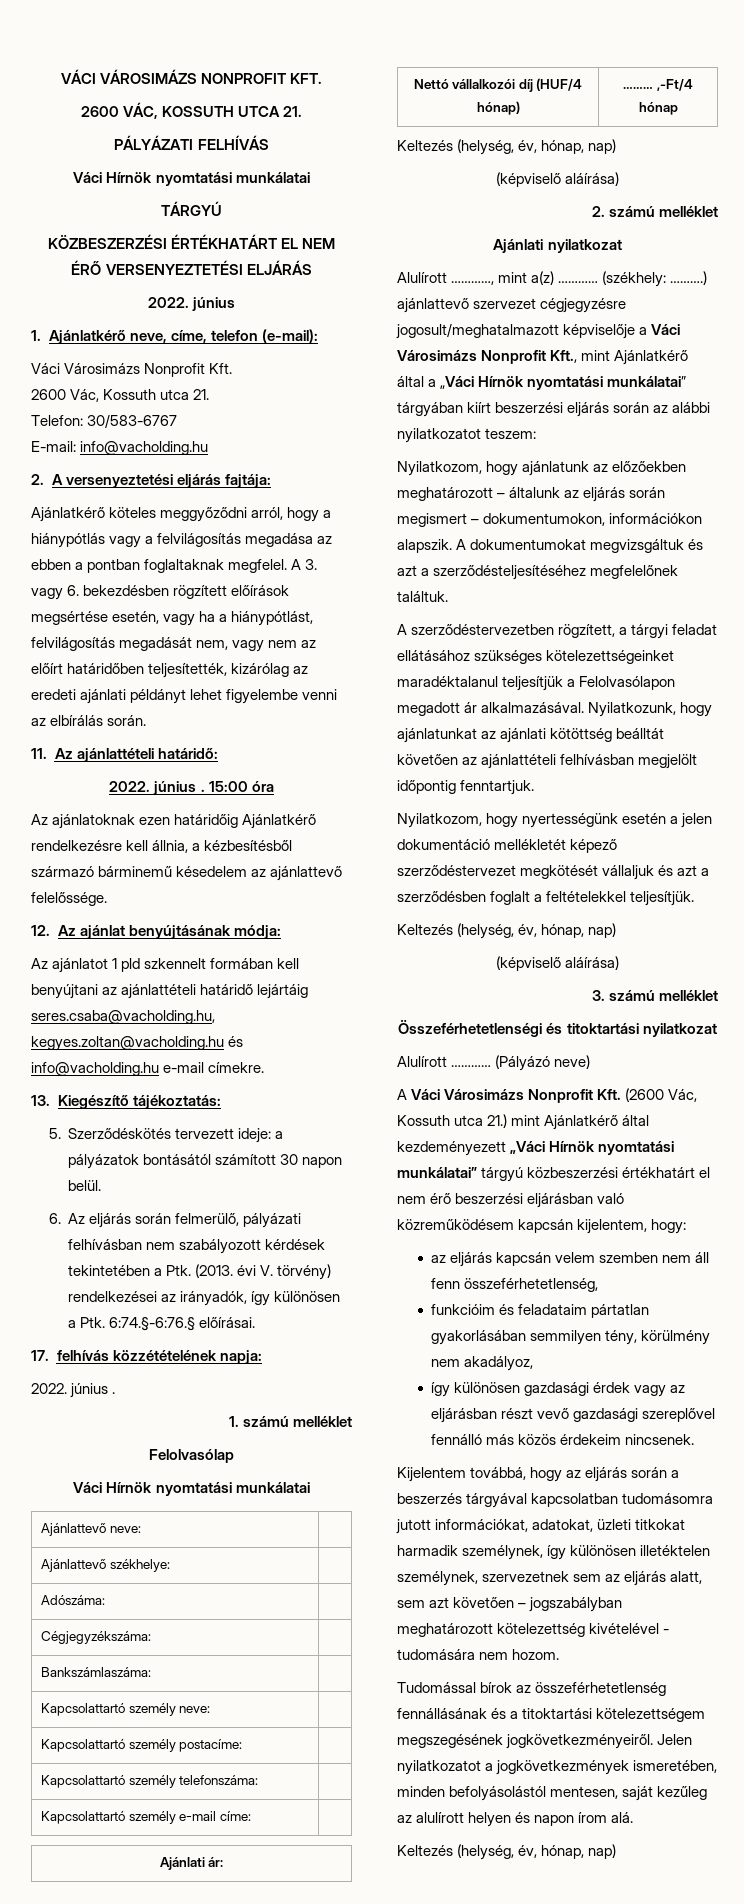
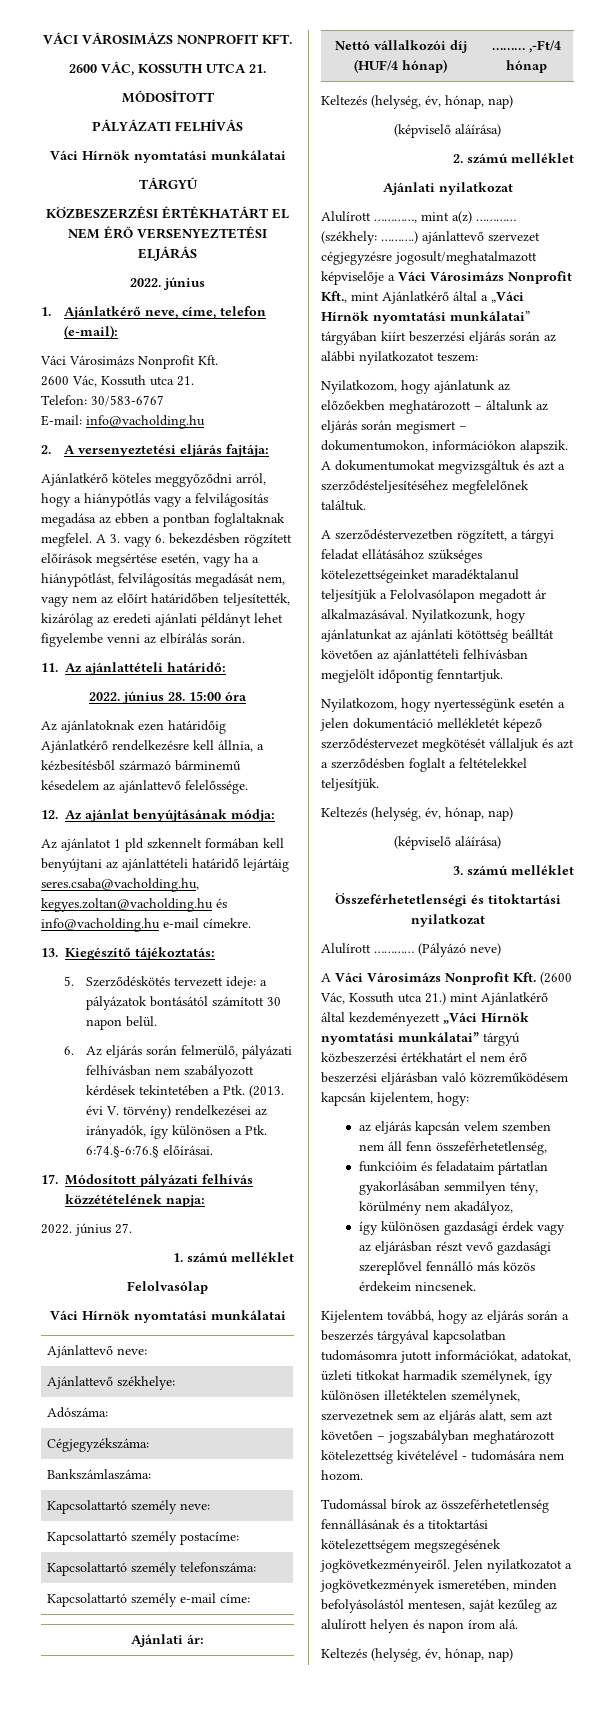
+ MÓDOSÍTOTT
- 2022. június . 15:00 óra
+ 2022. június 28. 15:00 óra
- 17. felhívás közzétételének napja:
- 2022. június .
+ 17. Módosított pályázati felhívás közzétételének napja:
+ 2022. június 27.

